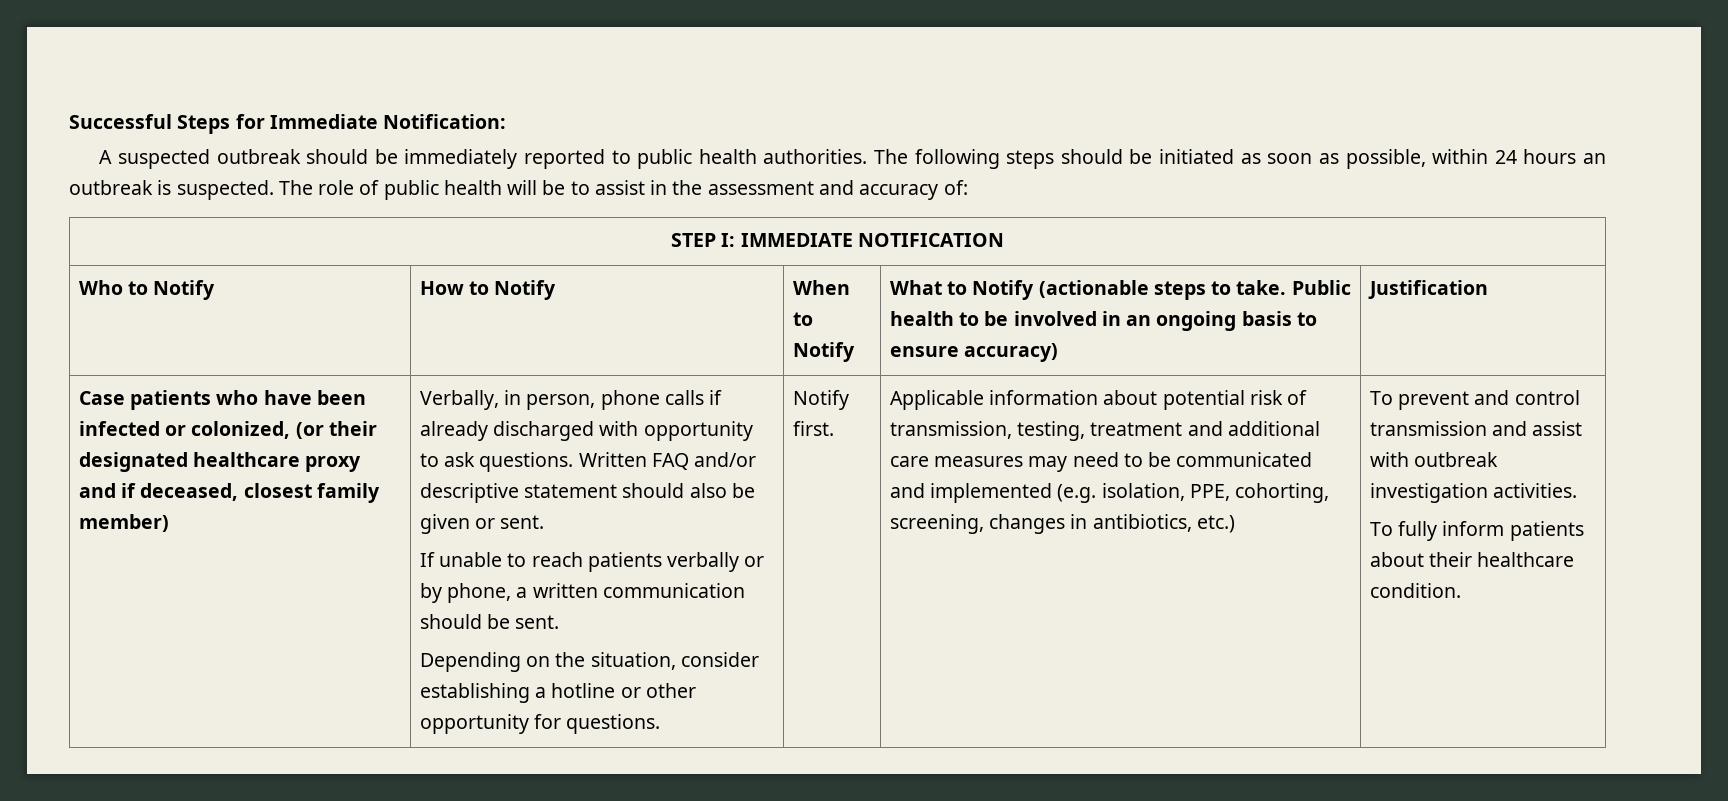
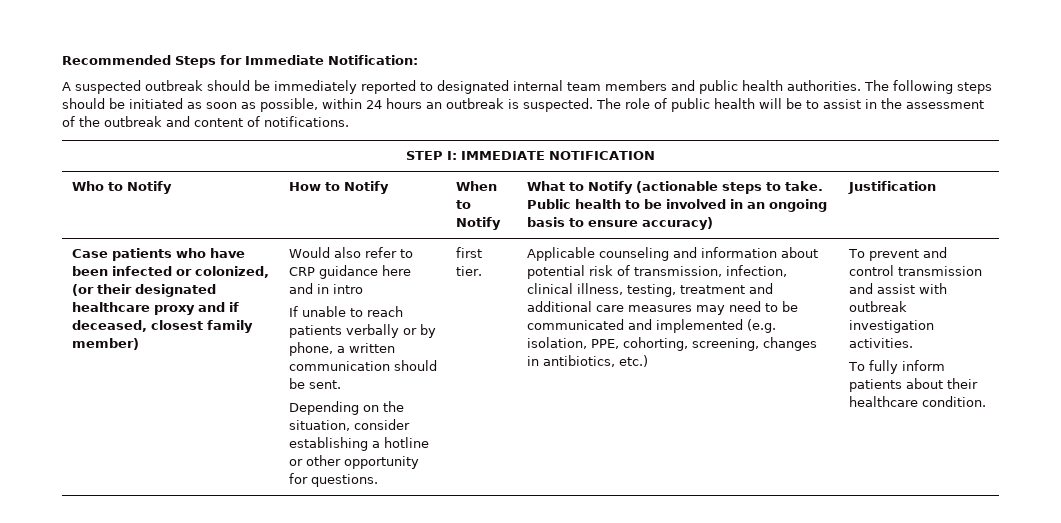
- Successful Steps for Immediate Notification:
+ Recommended Steps for Immediate Notification:
- A suspected outbreak should be immediately reported to public health authorities.
+ A suspected outbreak should be immediately reported to designated internal team members and public health authorities.
- The role of public health will be to assist in the assessment and accuracy of:
+ The role of public health will be to assist in the assessment of the outbreak and content of notifications.
- Verbally, in person, phone calls if already discharged with opportunity to ask questions. Written FAQ and/or descriptive statement should also be given or sent.
+ Would also refer to CRP guidance here and in intro
- Notify first.
+ first tier.
- Applicable information about potential risk of transmission, testing, treatment and additional care measures may need to be communicated and implemented (e.g. isolation, PPE, cohorting, screening, changes in antibiotics, etc.)
+ Applicable counseling and information about potential risk of transmission, infection, clinical illness, testing, treatment and additional care measures may need to be communicated and implemented (e.g. isolation, PPE, cohorting, screening, changes in antibiotics, etc.)

